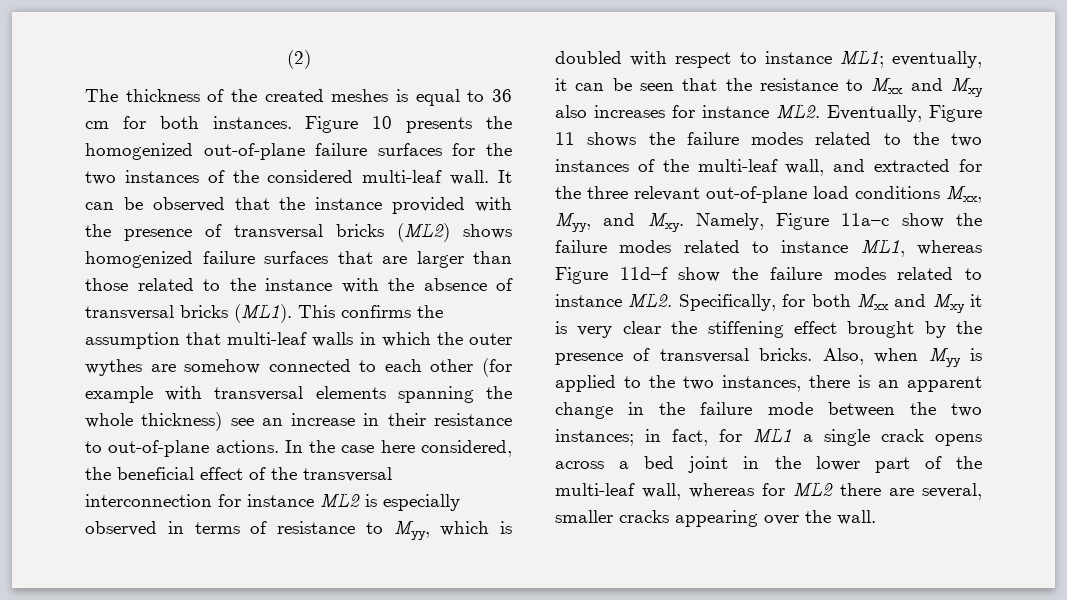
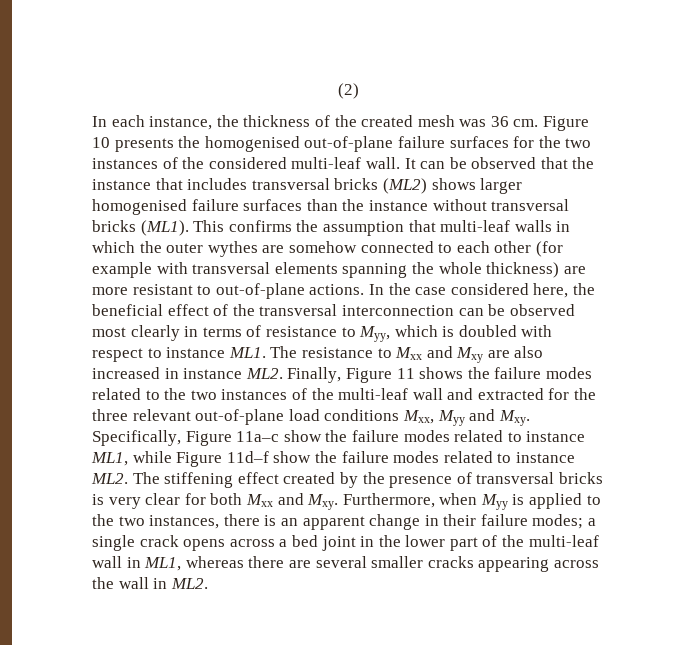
- The thickness of the created meshes is equal to 36 cm for both instances.
+ In each instance, the thickness of the created mesh was 36 cm.
- Figure 10 presents the homogenized out-of-plane failure surfaces for the two instances of the considered multi-leaf wall.
+ Figure 10 presents the homogenised out-of-plane failure surfaces for the two instances of the considered multi-leaf wall.
- It can be observed that the instance provided with the presence of transversal bricks (ML2) shows homogenized failure surfaces that are larger than those related to the instance with the absence of transversal bricks (ML1).
+ It can be observed that the instance that includes transversal bricks (ML2) shows larger homogenised failure surfaces than the instance without transversal bricks (ML1).
- This confirms the assumption that multi-leaf walls in which the outer wythes are somehow connected to each other (for example with transversal elements spanning the whole thickness) see an increase in their resistance to out-of-plane actions.
+ This confirms the assumption that multi-leaf walls in which the outer wythes are somehow connected to each other (for example with transversal elements spanning the whole thickness) are more resistant to out-of-plane actions.
- In the case here considered, the beneficial effect of the transversal interconnection for instance ML2 is especially observed in terms of resistance to Myy, which is doubled with respect to instance ML1; eventually, it can be seen that the resistance to Mxx and Mxy also increases for instance ML2. Eventually, Figure 11 shows the failure modes related to the two instances of the multi-leaf wall, and extracted for the three relevant out-of-plane load conditions Mxx, Myy, and Mxy. Namely, Figure 11a–c show the failure modes related to instance ML1, whereas Figure 11d–f show the failure modes related to instance ML2. Specifically, for both Mxx and Mxy it is very clear the stiffening effect brought by the presence of transversal bricks. Also, when Myy is applied to the two instances, there is an apparent change in the failure mode between the two instances; in fact, for ML1 a single crack opens across a bed joint in the lower part of the multi-leaf wall, whereas for ML2 there are several, smaller cracks appearing over the wall.
+ In the case considered here, the beneficial effect of the transversal interconnection can be observed most clearly in terms of resistance to Myy, which is doubled with respect to instance ML1. The resistance to Mxx and Mxy are also increased in instance ML2. Finally, Figure 11 shows the failure modes related to the two instances of the multi-leaf wall and extracted for the three relevant out-of-plane load conditions Mxx, Myy and Mxy. Specifically, Figure 11a–c show the failure modes related to instance ML1, while Figure 11d–f show the failure modes related to instance ML2. The stiffening effect created by the presence of transversal bricks is very clear for both Mxx and Mxy. Furthermore, when Myy is applied to the two instances, there is an apparent change in their failure modes; a single crack opens across a bed joint in the lower part of the multi-leaf wall in ML1, whereas there are several smaller cracks appearing across the wall in ML2.

